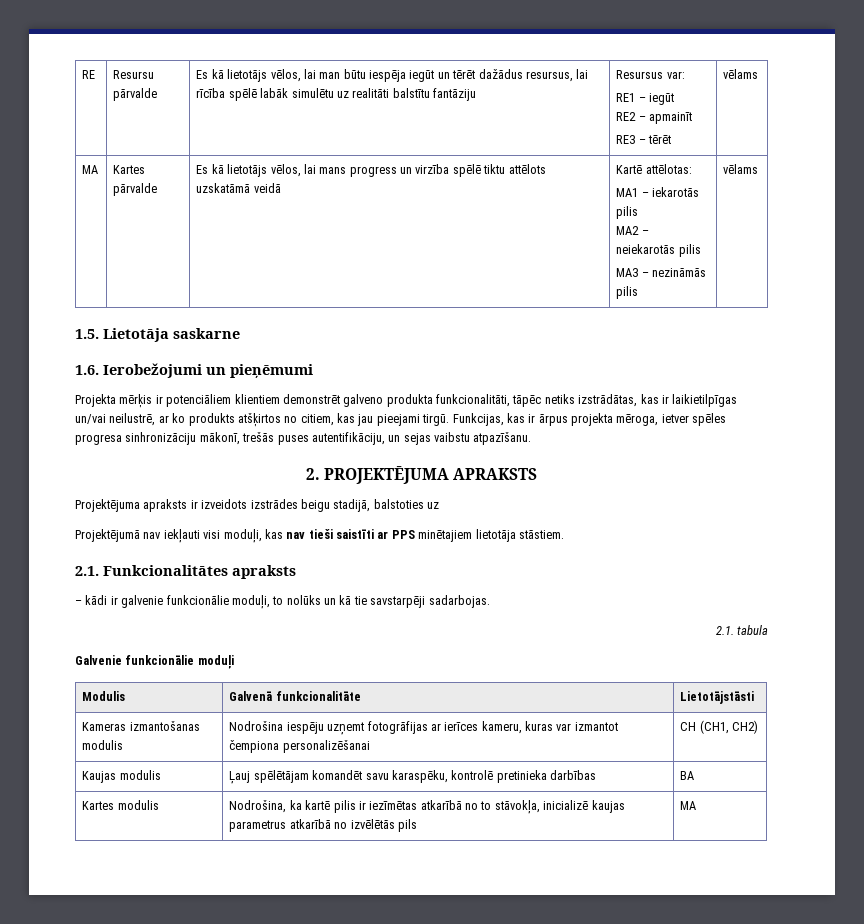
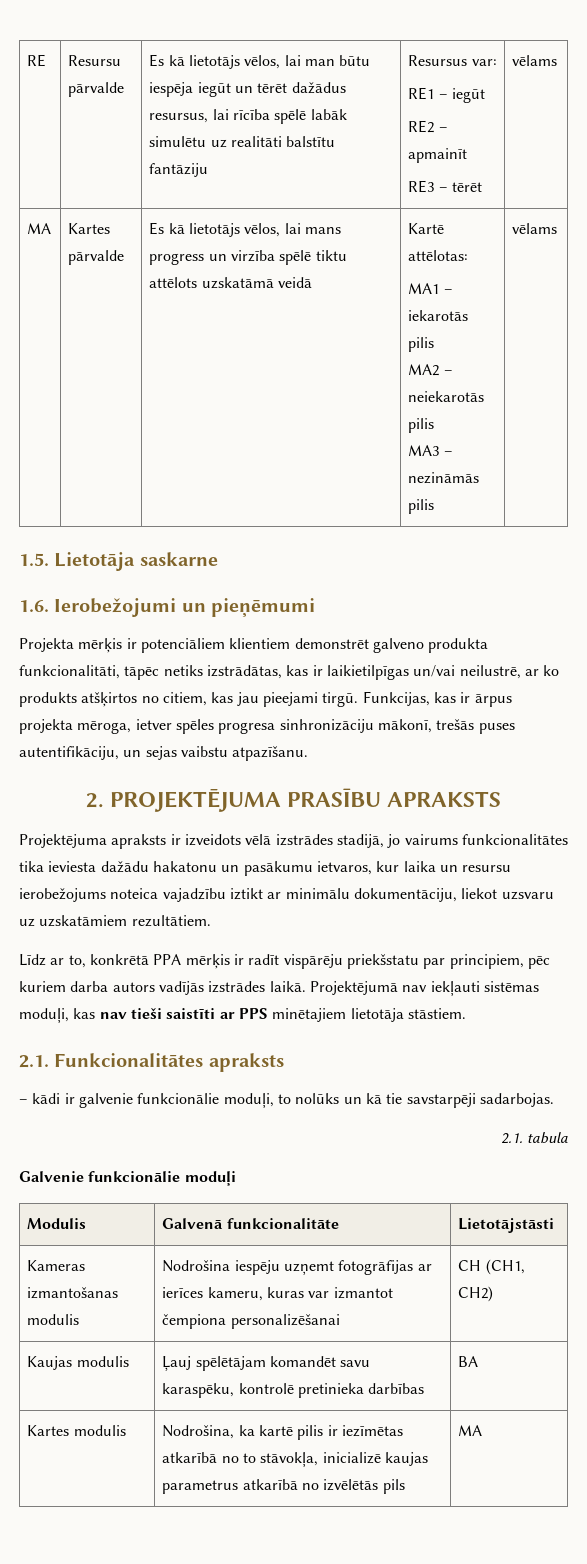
- 2. PROJEKTĒJUMA APRAKSTS
+ 2. PROJEKTĒJUMA PRASĪBU APRAKSTS
- Projektējuma apraksts ir izveidots izstrādes beigu stadijā, balstoties uz
- Projektējumā nav iekļauti visi moduļi, kas nav tieši saistīti ar PPS minētajiem lietotāja stāstiem.
+ Projektējuma apraksts ir izveidots vēlā izstrādes stadijā, jo vairums funkcionalitātes tika ieviesta dažādu hakatonu un pasākumu ietvaros, kur laika un resursu ierobežojums noteica vajadzību iztikt ar minimālu dokumentāciju, liekot uzsvaru uz uzskatāmiem rezultātiem.
+ Līdz ar to, konkrētā PPA mērķis ir radīt vispārēju priekšstatu par principiem, pēc kuriem darba autors vadījās izstrādes laikā. Projektējumā nav iekļauti sistēmas moduļi, kas nav tieši saistīti ar PPS minētajiem lietotāja stāstiem.

